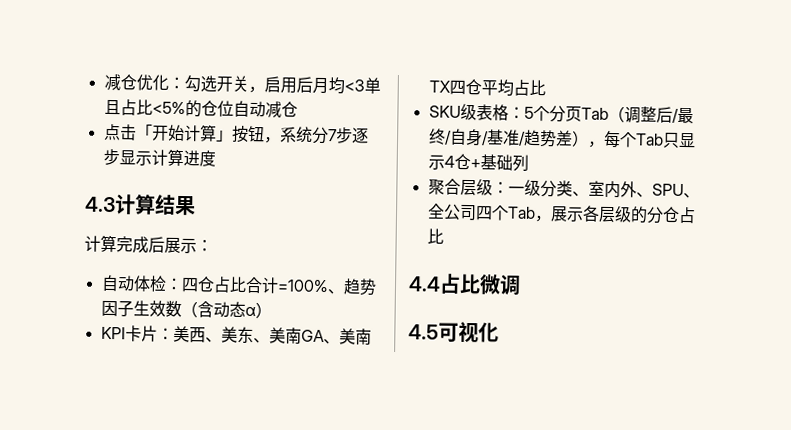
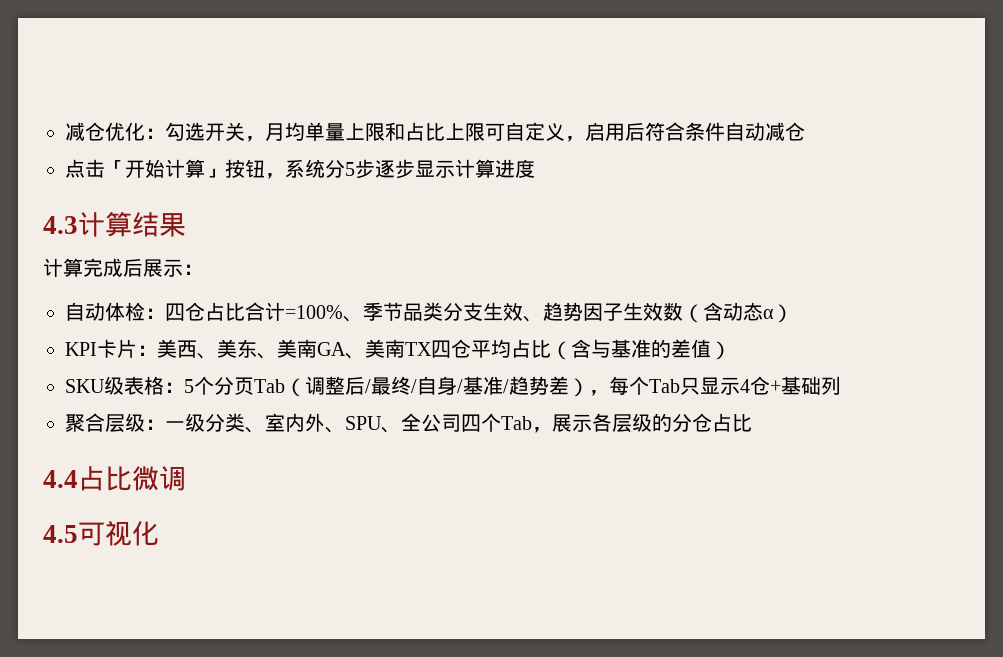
- 减仓优化：勾选开关，启用后月均<3单且占比<5%的仓位自动减仓
+ 减仓优化：勾选开关，月均单量上限和占比上限可自定义，启用后符合条件自动减仓
- 点击「开始计算」按钮，系统分7步逐步显示计算进度
+ 点击「开始计算」按钮，系统分5步逐步显示计算进度
- 自动体检：四仓占比合计=100%、趋势因子生效数（含动态α）
+ 自动体检：四仓占比合计=100%、季节品类分支生效、趋势因子生效数（含动态α）
- KPI卡片：美西、美东、美南GA、美南TX四仓平均占比
+ KPI卡片：美西、美东、美南GA、美南TX四仓平均占比（含与基准的差值）

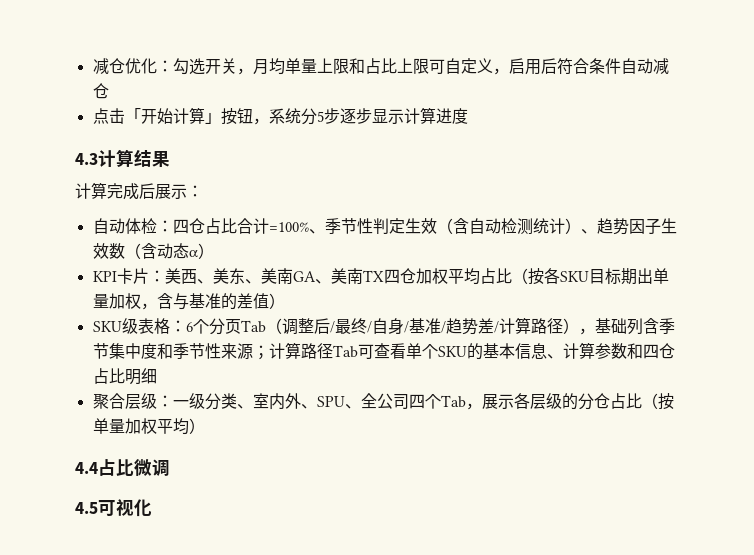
- 自动体检：四仓占比合计=100%、季节品类分支生效、趋势因子生效数（含动态α）
+ 自动体检：四仓占比合计=100%、季节性判定生效（含自动检测统计）、趋势因子生效数（含动态α）
- KPI卡片：美西、美东、美南GA、美南TX四仓平均占比（含与基准的差值）
+ KPI卡片：美西、美东、美南GA、美南TX四仓加权平均占比（按各SKU目标期出单量加权，含与基准的差值）
- SKU级表格：5个分页Tab（调整后/最终/自身/基准/趋势差），每个Tab只显示4仓+基础列
+ SKU级表格：6个分页Tab（调整后/最终/自身/基准/趋势差/计算路径），基础列含季节集中度和季节性来源；计算路径Tab可查看单个SKU的基本信息、计算参数和四仓占比明细
- 聚合层级：一级分类、室内外、SPU、全公司四个Tab，展示各层级的分仓占比
+ 聚合层级：一级分类、室内外、SPU、全公司四个Tab，展示各层级的分仓占比（按单量加权平均）

